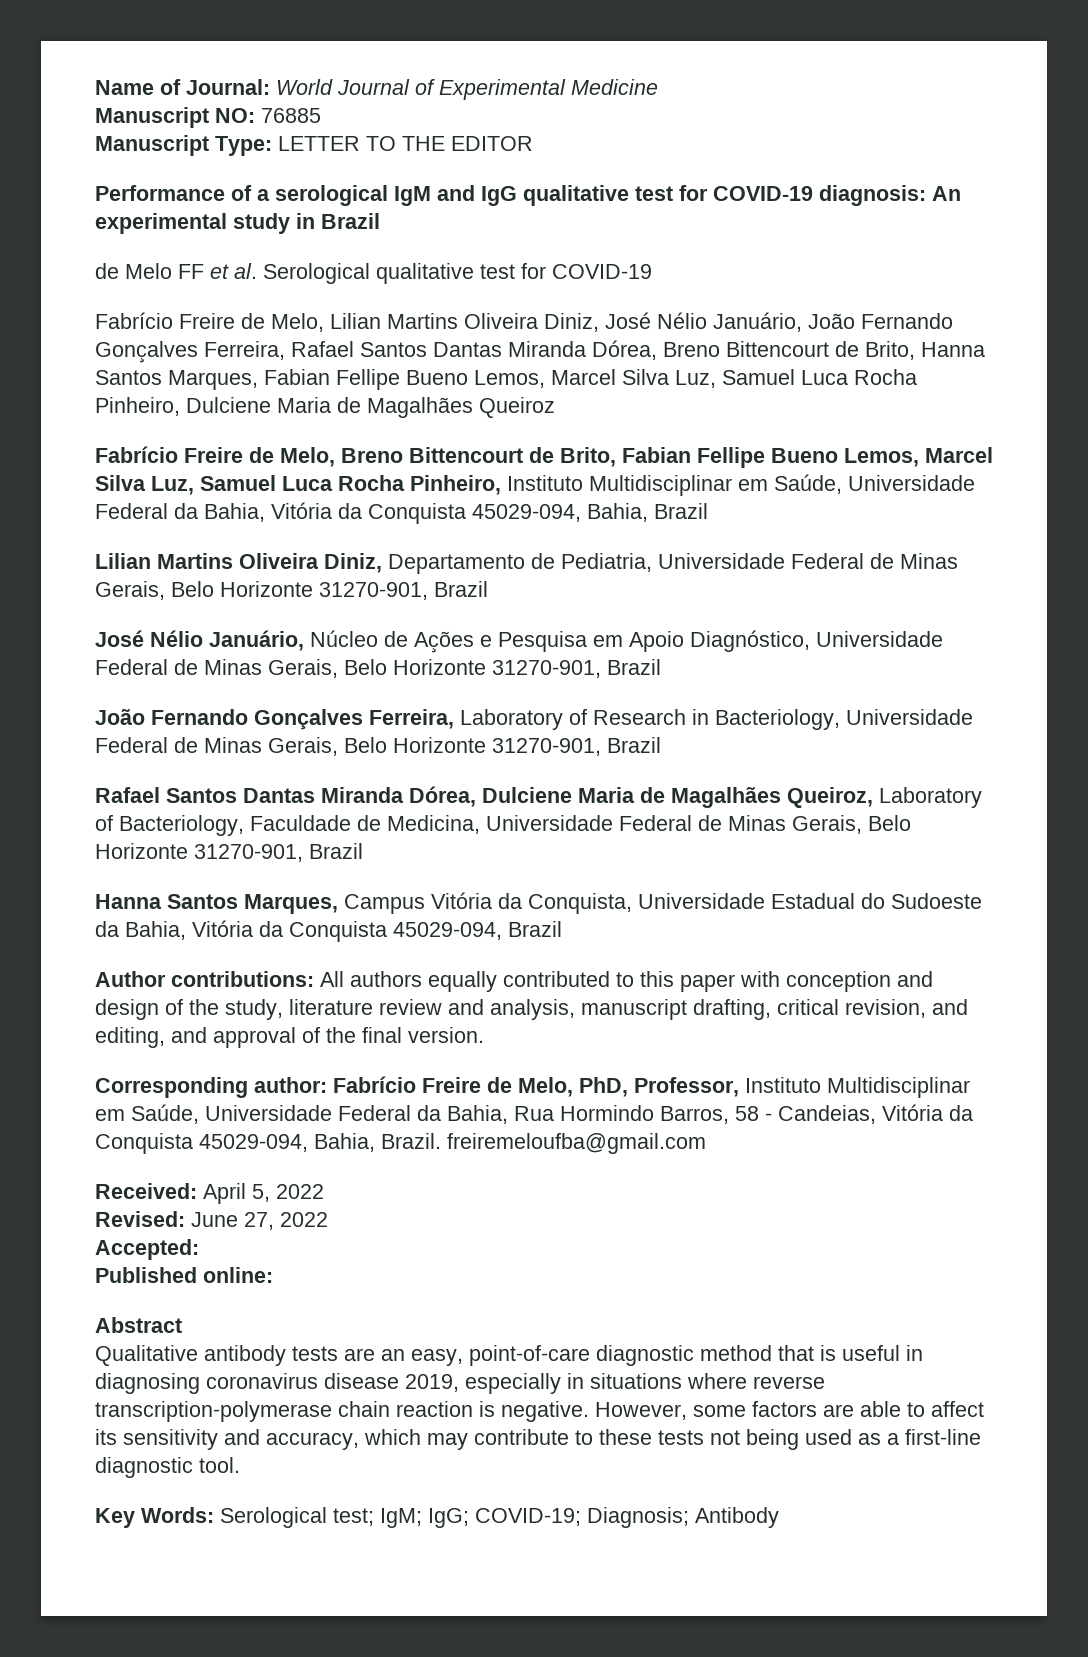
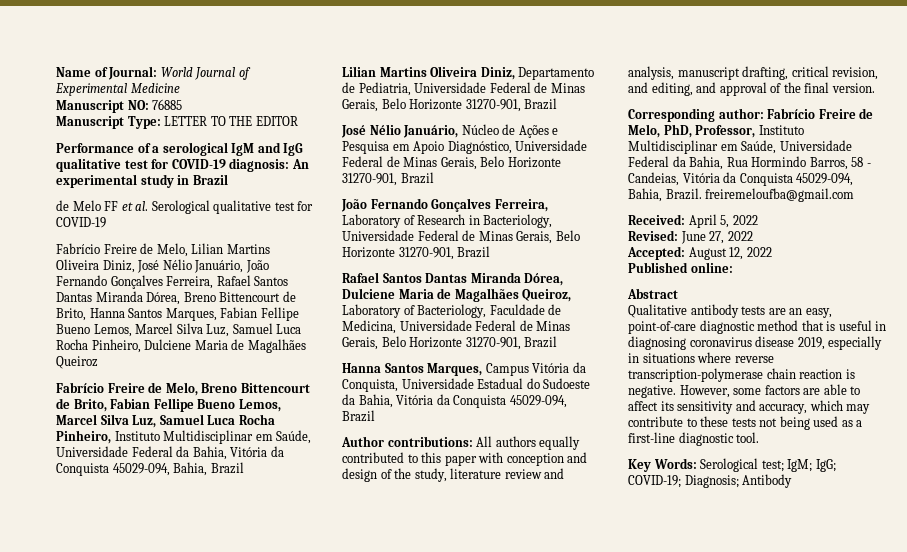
- Accepted:
+ Accepted: August 12, 2022

